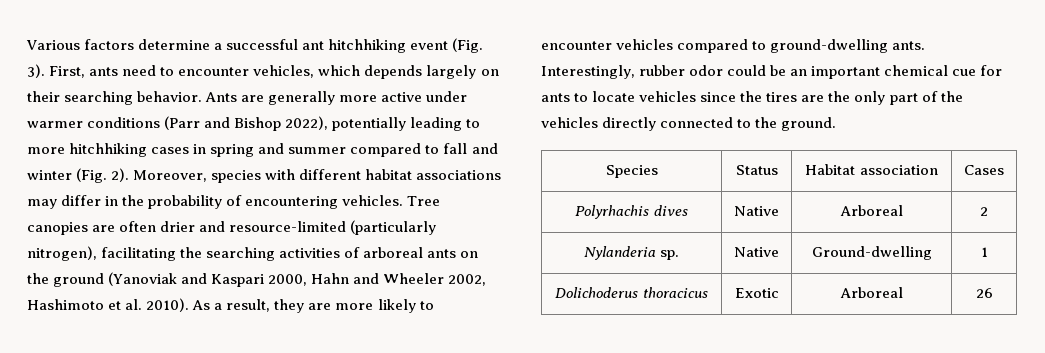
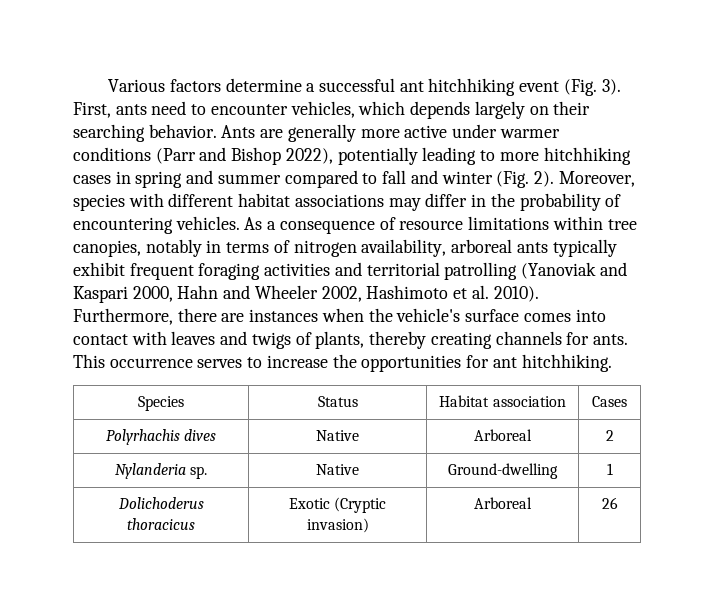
- Tree canopies are often drier and resource-limited (particularly nitrogen), facilitating the searching activities of arboreal ants on the ground (Yanoviak and Kaspari 2000, Hahn and Wheeler 2002, Hashimoto et al. 2010).
+ As a consequence of resource limitations within tree canopies, notably in terms of nitrogen availability, arboreal ants typically exhibit frequent foraging activities and territorial patrolling (Yanoviak and Kaspari 2000, Hahn and Wheeler 2002, Hashimoto et al. 2010).
- As a result, they are more likely to encounter vehicles compared to ground-dwelling ants. Interestingly, rubber odor could be an important chemical cue for ants to locate vehicles since the tires are the only part of the vehicles directly connected to the ground.
+ Furthermore, there are instances when the vehicle's surface comes into contact with leaves and twigs of plants, thereby creating channels for ants. This occurrence serves to increase the opportunities for ant hitchhiking.
- Dolichoderus thoracicus | Exotic | Arboreal | 26
+ Dolichoderus thoracicus | Exotic (Cryptic invasion) | Arboreal | 26

